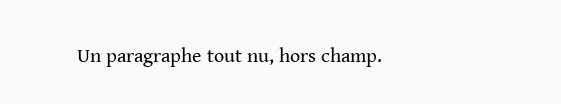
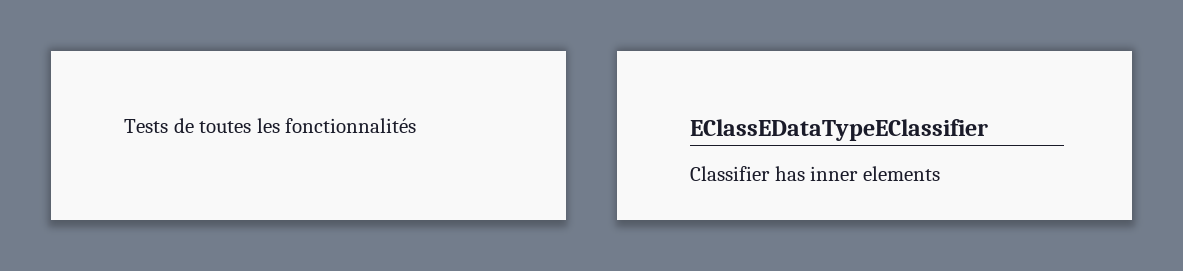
- Un paragraphe tout nu, hors champ.
+ Tests de toutes les fonctionnalités
+ EClassEDataTypeEClassifier
+ Classifier has inner elements

